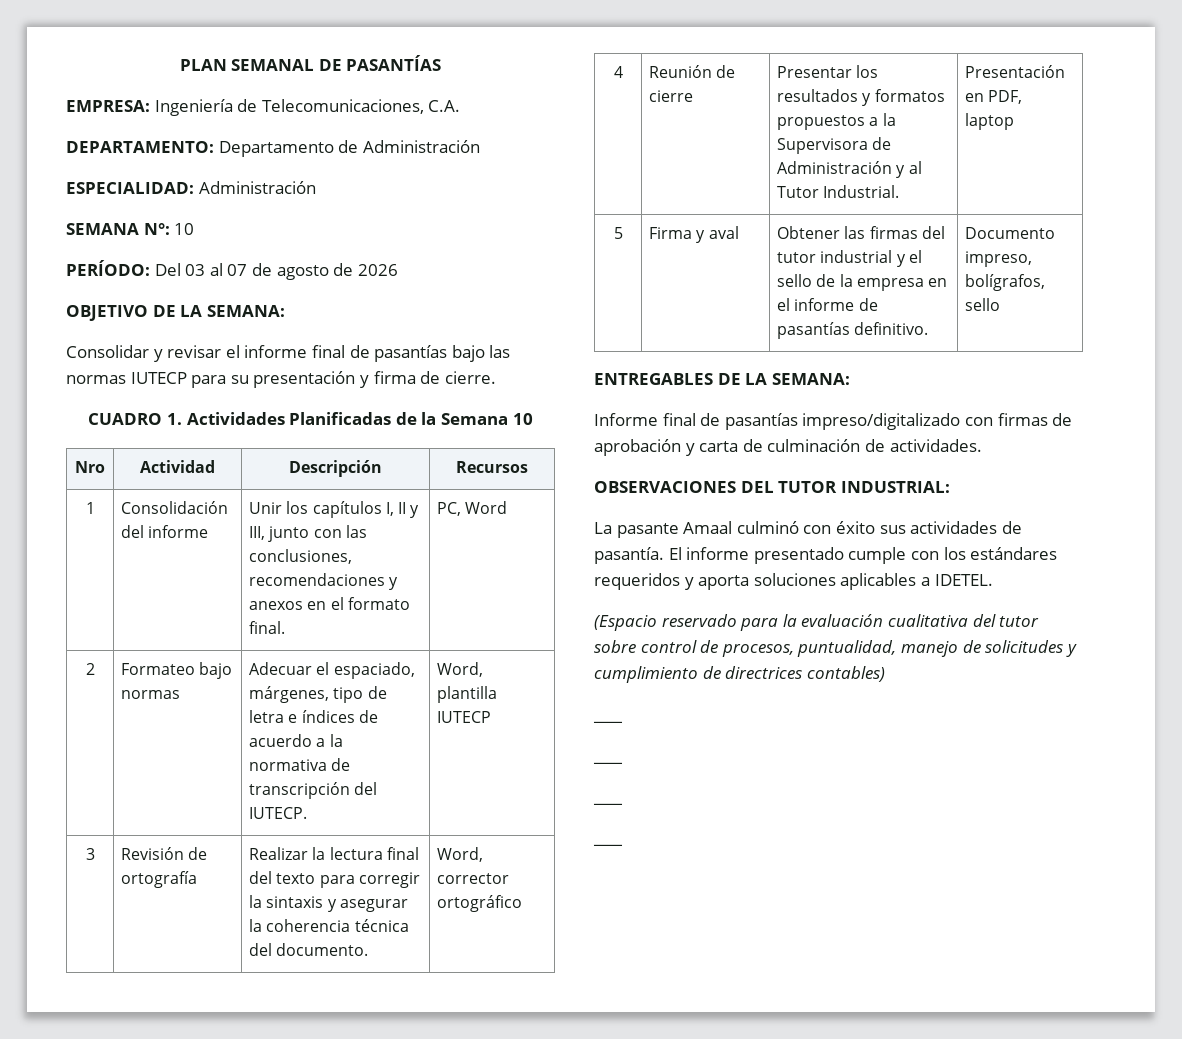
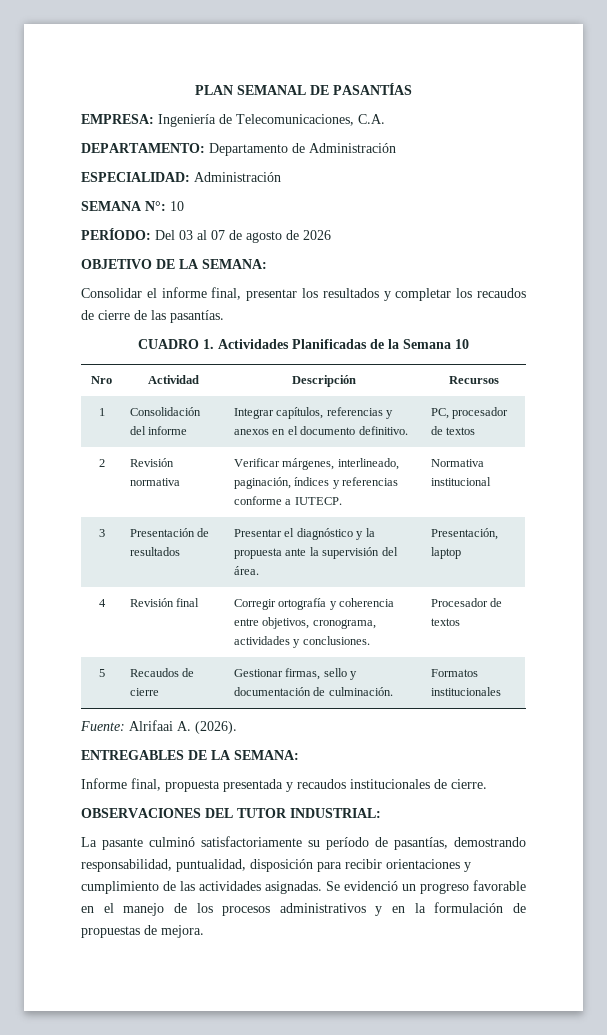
- Consolidar y revisar el informe final de pasantías bajo las normas IUTECP para su presentación y firma de cierre.
+ Consolidar el informe final, presentar los resultados y completar los recaudos de cierre de las pasantías.
- 1 | Consolidación del informe | Unir los capítulos I, II y III, junto con las conclusiones, recomendaciones y anexos en el formato final. | PC, Word
- 2 | Formateo bajo normas | Adecuar el espaciado, márgenes, tipo de letra e índices de acuerdo a la normativa de transcripción del IUTECP. | Word, plantilla IUTECP
- 3 | Revisión de ortografía | Realizar la lectura final del texto para corregir la sintaxis y asegurar la coherencia técnica del documento. | Word, corrector ortográfico
- 4 | Reunión de cierre | Presentar los resultados y formatos propuestos a la Supervisora de Administración y al Tutor Industrial. | Presentación en PDF, laptop
- 5 | Firma y aval | Obtener las firmas del tutor industrial y el sello de la empresa en el informe de pasantías definitivo. | Documento impreso, bolígrafos, sello
+ 1 | Consolidación del informe | Integrar capítulos, referencias y anexos en el documento definitivo. | PC, procesador de textos
+ 2 | Revisión normativa | Verificar márgenes, interlineado, paginación, índices y referencias conforme a IUTECP. | Normativa institucional
+ 3 | Presentación de resultados | Presentar el diagnóstico y la propuesta ante la supervisión del área. | Presentación, laptop
+ 4 | Revisión final | Corregir ortografía y coherencia entre objetivos, cronograma, actividades y conclusiones. | Procesador de textos
+ 5 | Recaudos de cierre | Gestionar firmas, sello y documentación de culminación. | Formatos institucionales
+ Fuente: Alrifaai A. (2026).
- Informe final de pasantías impreso/digitalizado con firmas de aprobación y carta de culminación de actividades.
+ Informe final, propuesta presentada y recaudos institucionales de cierre.
- La pasante Amaal culminó con éxito sus actividades de pasantía. El informe presentado cumple con los estándares requeridos y aporta soluciones aplicables a IDETEL.
- (Espacio reservado para la evaluación cualitativa del tutor sobre control de procesos, puntualidad, manejo de solicitudes y cumplimiento de directrices contables)
- ____
- ____
- ____
- ____
+ La pasante culminó satisfactoriamente su período de pasantías, demostrando responsabilidad, puntualidad, disposición para recibir orientaciones y cumplimiento de las actividades asignadas. Se evidenció un progreso favorable en el manejo de los procesos administrativos y en la formulación de propuestas de mejora.

